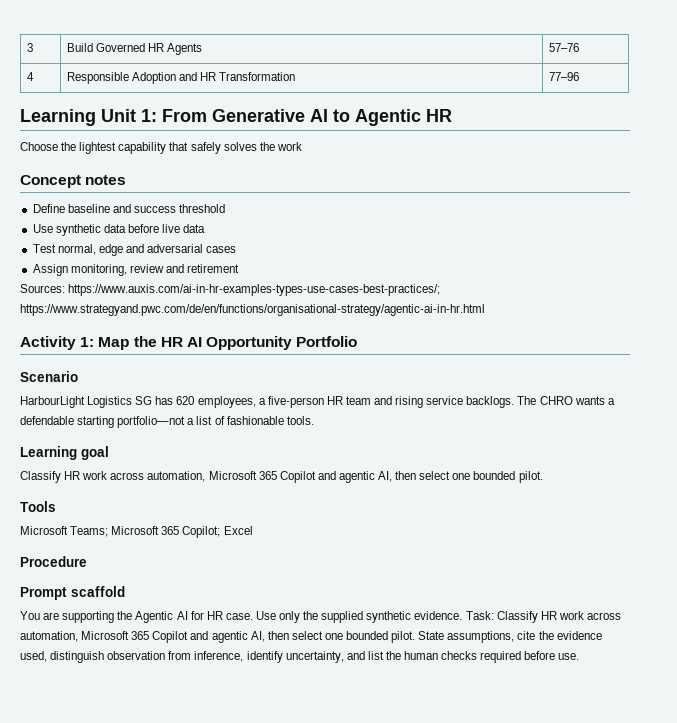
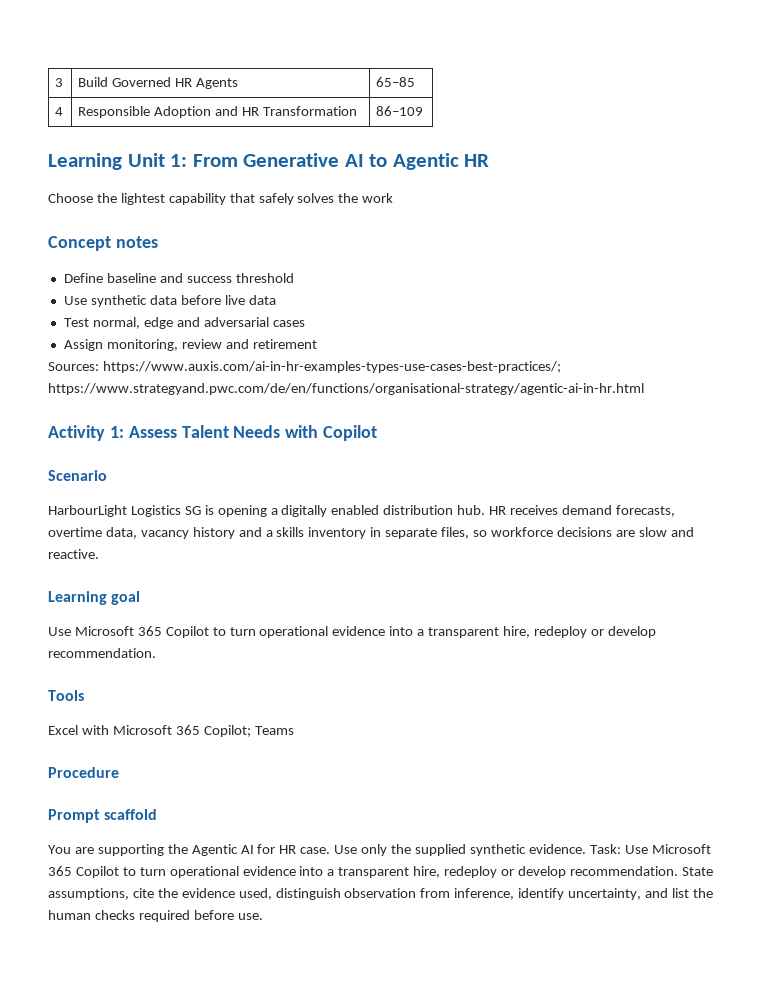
- 3 | Build Governed HR Agents | 57–76
+ 3 | Build Governed HR Agents | 65–85
- 4 | Responsible Adoption and HR Transformation | 77–96
+ 4 | Responsible Adoption and HR Transformation | 86–109
- Activity 1: Map the HR AI Opportunity Portfolio
+ Activity 1: Assess Talent Needs with Copilot
  Scenario
- HarbourLight Logistics SG has 620 employees, a five-person HR team and rising service backlogs. The CHRO wants a defendable starting portfolio—not a list of fashionable tools.
+ HarbourLight Logistics SG is opening a digitally enabled distribution hub. HR receives demand forecasts, overtime data, vacancy history and a skills inventory in separate files, so workforce decisions are slow and reactive.
  Learning goal
- Classify HR work across automation, Microsoft 365 Copilot and agentic AI, then select one bounded pilot.
+ Use Microsoft 365 Copilot to turn operational evidence into a transparent hire, redeploy or develop recommendation.
- Microsoft Teams; Microsoft 365 Copilot; Excel
+ Excel with Microsoft 365 Copilot; Teams
- Task: Classify HR work across automation, Microsoft 365 Copilot and agentic AI, then select one bounded pilot.
+ Task: Use Microsoft 365 Copilot to turn operational evidence into a transparent hire, redeploy or develop recommendation.

